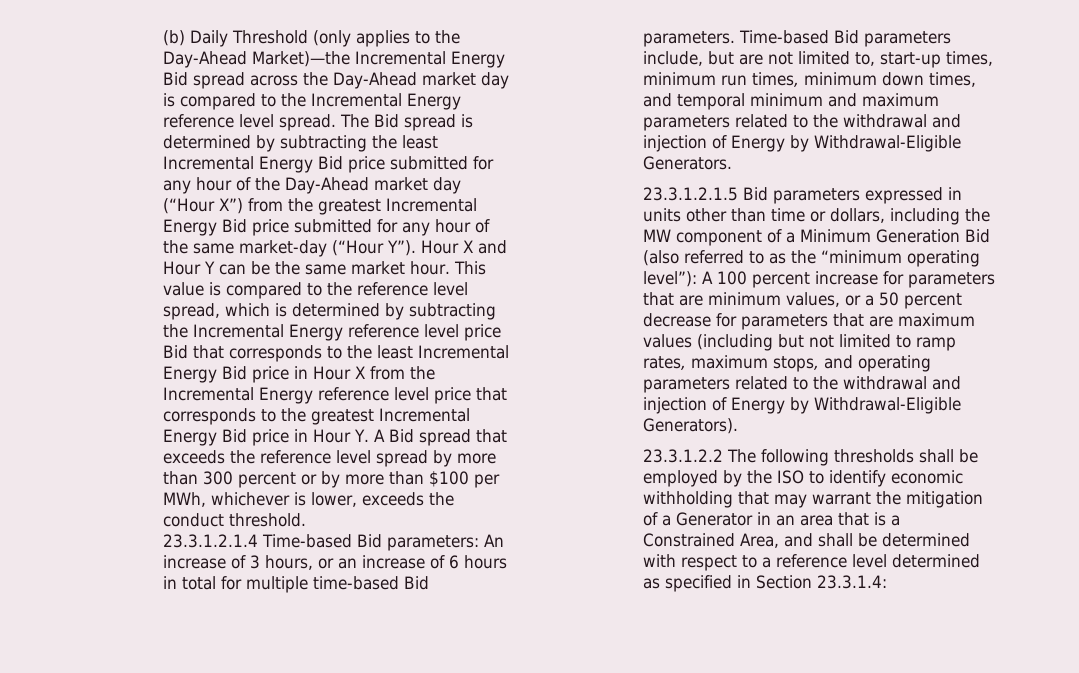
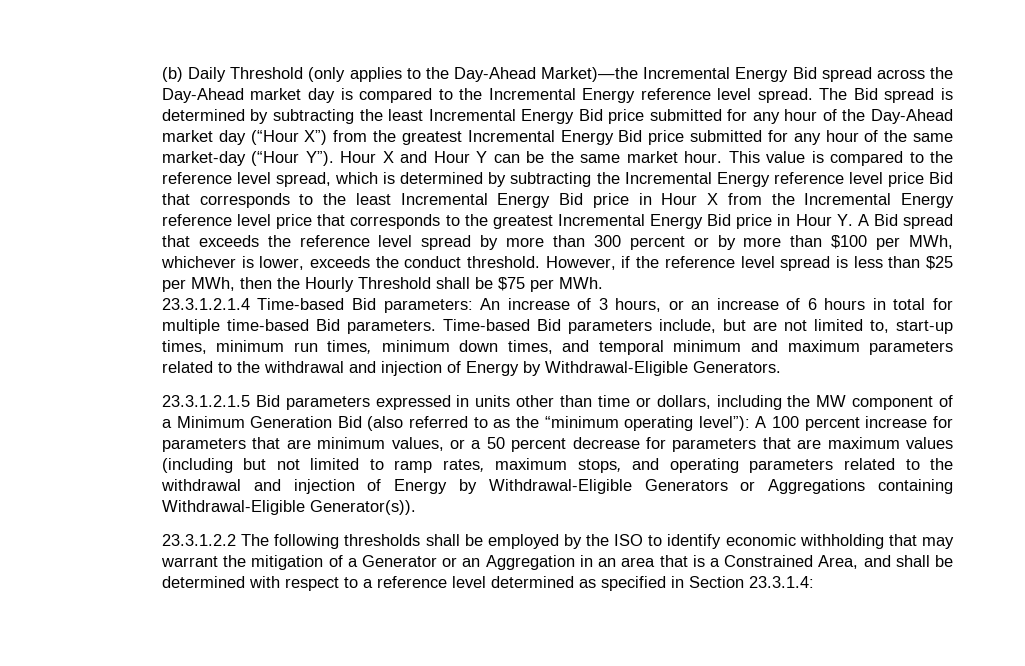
+ However, if the reference level spread is less than $25 per MWh, then the Hourly Threshold shall be $75 per MWh.
- A 100 percent increase for parameters that are minimum values, or a 50 percent decrease for parameters that are maximum values (including but not limited to ramp rates, maximum stops, and operating parameters related to the withdrawal and injection of Energy by Withdrawal-Eligible Generators).
+ A 100 percent increase for parameters that are minimum values, or a 50 percent decrease for parameters that are maximum values (including but not limited to ramp rates, maximum stops, and operating parameters related to the withdrawal and injection of Energy by Withdrawal-Eligible Generators or Aggregations containing Withdrawal-Eligible Generator(s)).
- 23.3.1.2.2 The following thresholds shall be employed by the ISO to identify economic withholding that may warrant the mitigation of a Generator in an area that is a Constrained Area, and shall be determined with respect to a reference level determined as specified in Section 23.3.1.4:
+ 23.3.1.2.2 The following thresholds shall be employed by the ISO to identify economic withholding that may warrant the mitigation of a Generator or an Aggregation in an area that is a Constrained Area, and shall be determined with respect to a reference level determined as specified in Section 23.3.1.4:

